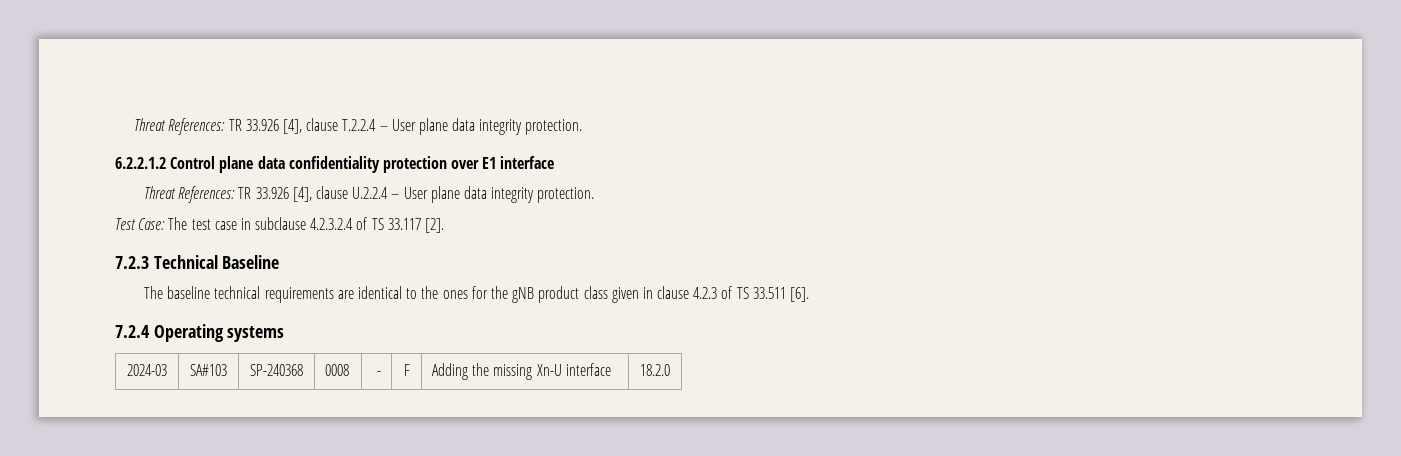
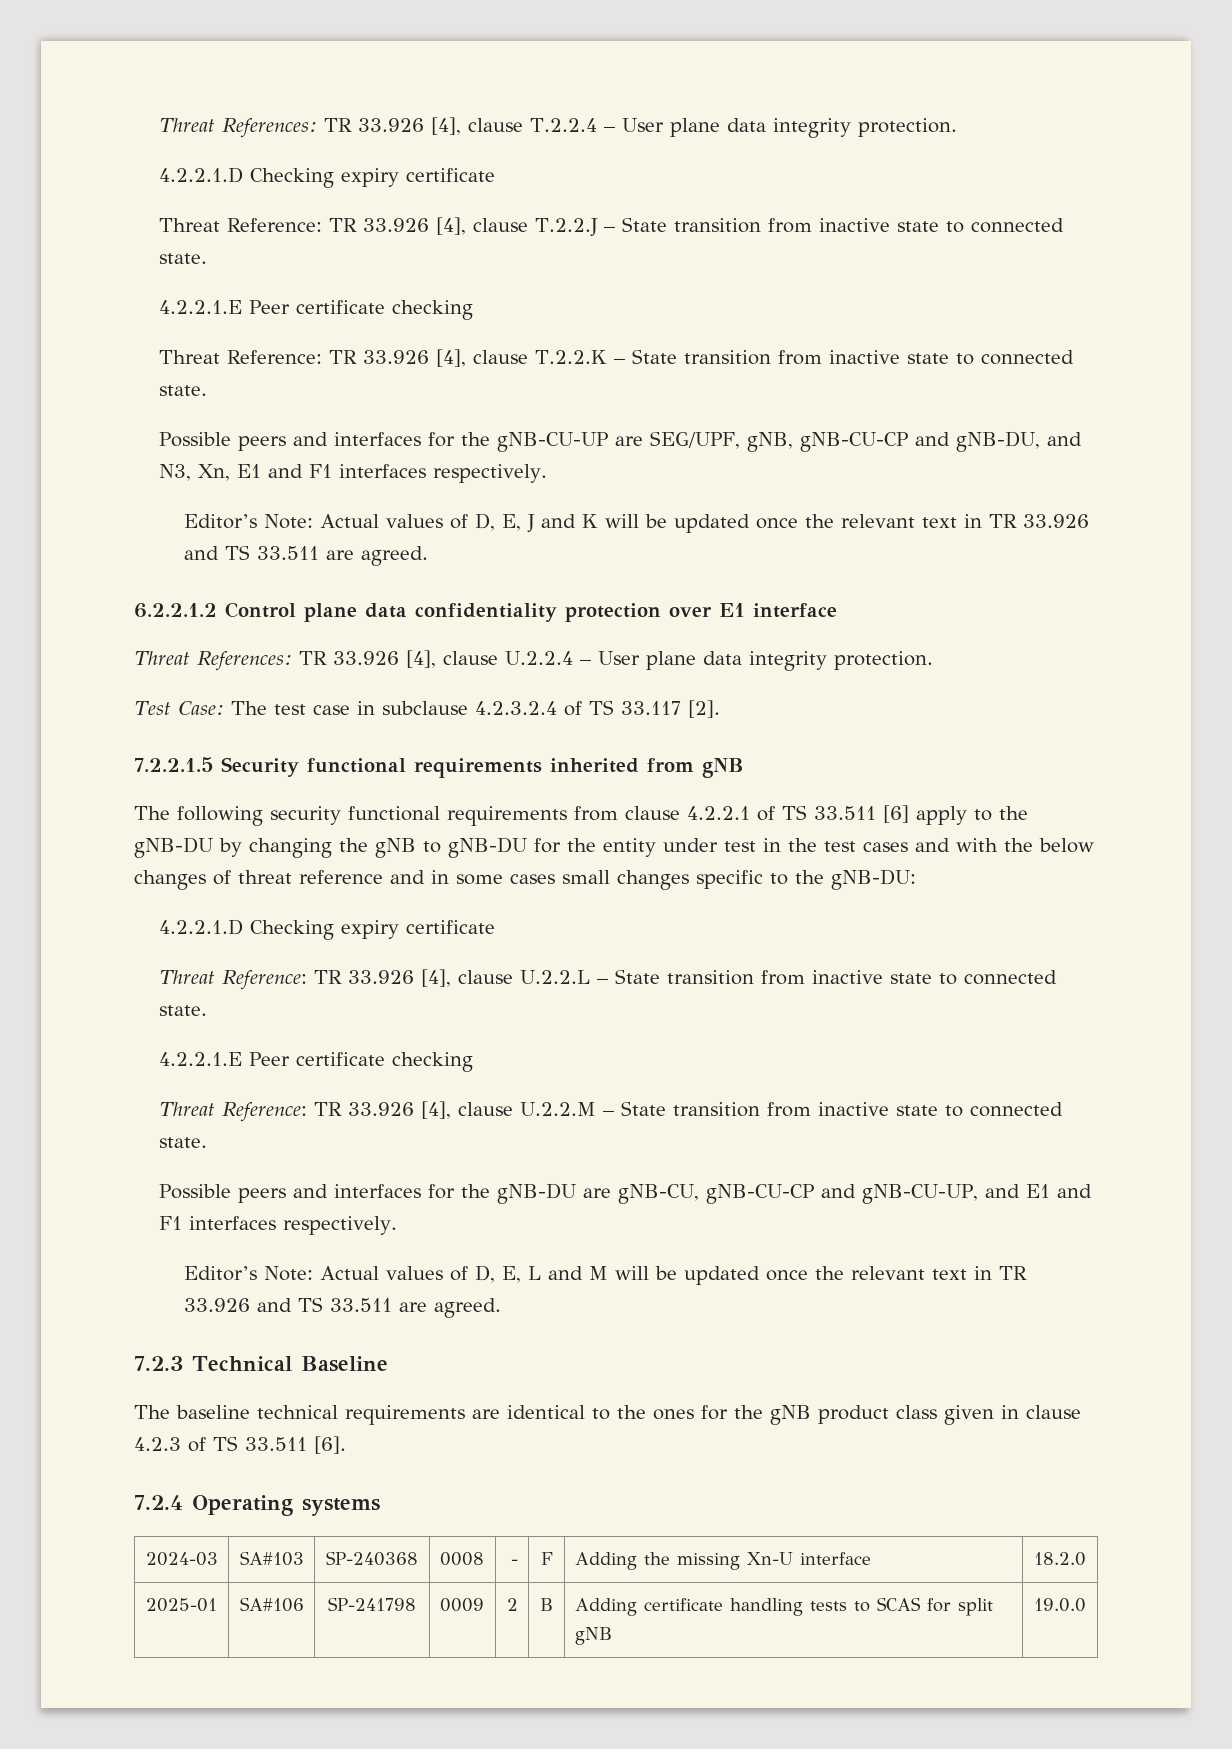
  Threat References: TR 33.926 [4], clause T.2.2.4 – User plane data integrity protection.
+ 4.2.2.1.D Checking expiry certificate
+ Threat Reference: TR 33.926 [4], clause T.2.2.J – State transition from inactive state to connected state.
+ 4.2.2.1.E Peer certificate checking
+ Threat Reference: TR 33.926 [4], clause T.2.2.K – State transition from inactive state to connected state.
+ Possible peers and interfaces for the gNB-CU-UP are SEG/UPF, gNB, gNB-CU-CP and gNB-DU, and N3, Xn, E1 and F1 interfaces respectively.
+ Editor’s Note: Actual values of D, E, J and K will be updated once the relevant text in TR 33.926 and TS 33.511 are agreed.
+ 7.2.2.1.5 Security functional requirements inherited from gNB
+ The following security functional requirements from clause 4.2.2.1 of TS 33.511 [6] apply to the gNB-DU by changing the gNB to gNB-DU for the entity under test in the test cases and with the below changes of threat reference and in some cases small changes specific to the gNB-DU:
+ 4.2.2.1.D Checking expiry certificate
+ Threat Reference: TR 33.926 [4], clause U.2.2.L – State transition from inactive state to connected state.
+ 4.2.2.1.E Peer certificate checking
+ Threat Reference: TR 33.926 [4], clause U.2.2.M – State transition from inactive state to connected state.
+ Possible peers and interfaces for the gNB-DU are gNB-CU, gNB-CU-CP and gNB-CU-UP, and E1 and F1 interfaces respectively.
+ Editor’s Note: Actual values of D, E, L and M will be updated once the relevant text in TR 33.926 and TS 33.511 are agreed.
+ 2025-01 | SA#106 | SP-241798 | 0009 | 2 | B | Adding certificate handling tests to SCAS for split gNB | 19.0.0

